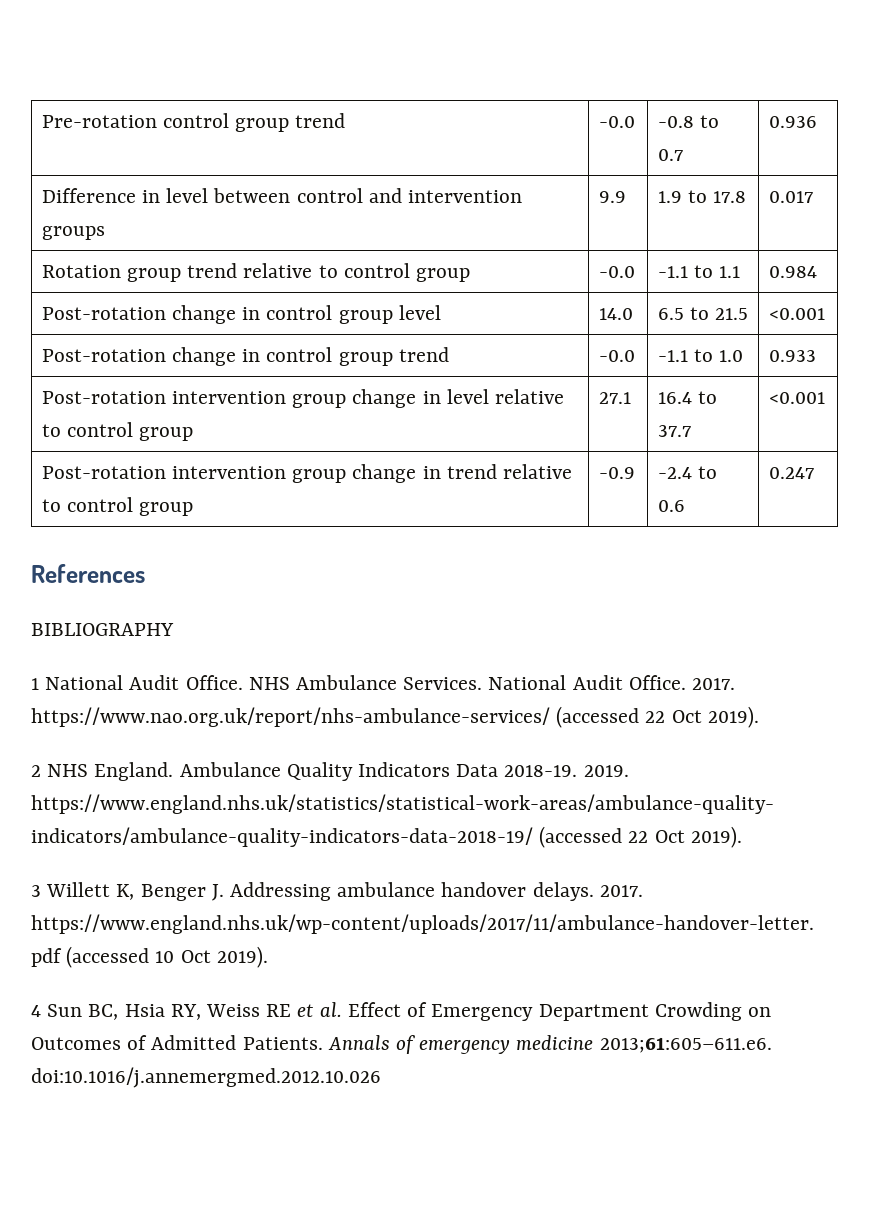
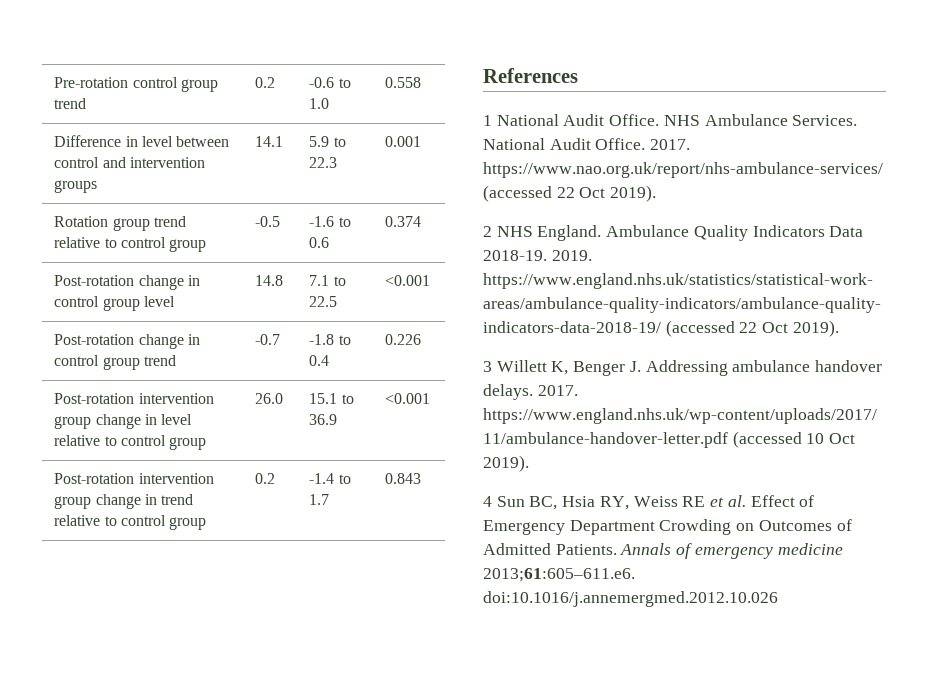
- Pre-rotation control group trend | -0.0 | -0.8 to 0.7 | 0.936
+ Pre-rotation control group trend | 0.2 | -0.6 to 1.0 | 0.558
- Difference in level between control and intervention groups | 9.9 | 1.9 to 17.8 | 0.017
+ Difference in level between control and intervention groups | 14.1 | 5.9 to 22.3 | 0.001
- Rotation group trend relative to control group | -0.0 | -1.1 to 1.1 | 0.984
+ Rotation group trend relative to control group | -0.5 | -1.6 to 0.6 | 0.374
- Post-rotation change in control group level | 14.0 | 6.5 to 21.5 | <0.001
+ Post-rotation change in control group level | 14.8 | 7.1 to 22.5 | <0.001
- Post-rotation change in control group trend | -0.0 | -1.1 to 1.0 | 0.933
+ Post-rotation change in control group trend | -0.7 | -1.8 to 0.4 | 0.226
- Post-rotation intervention group change in level relative to control group | 27.1 | 16.4 to 37.7 | <0.001
+ Post-rotation intervention group change in level relative to control group | 26.0 | 15.1 to 36.9 | <0.001
- Post-rotation intervention group change in trend relative to control group | -0.9 | -2.4 to 0.6 | 0.247
+ Post-rotation intervention group change in trend relative to control group | 0.2 | -1.4 to 1.7 | 0.843
- BIBLIOGRAPHY

